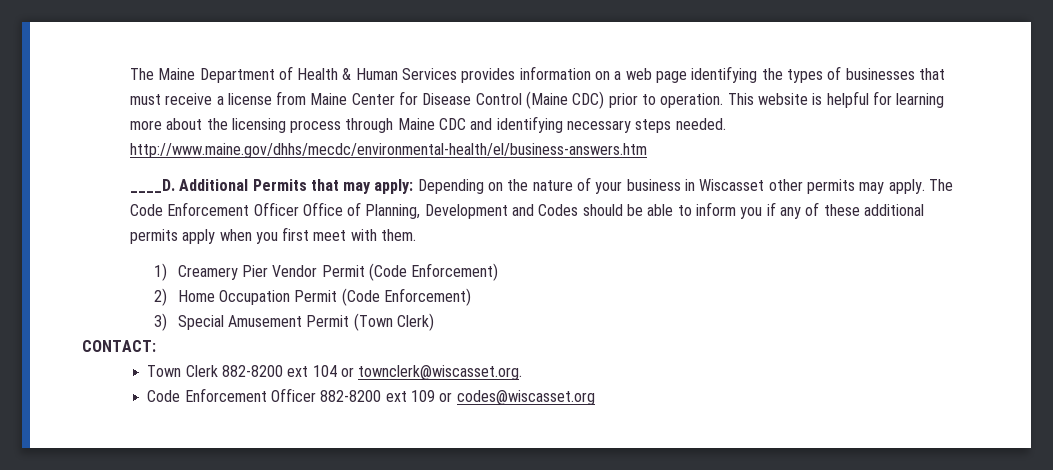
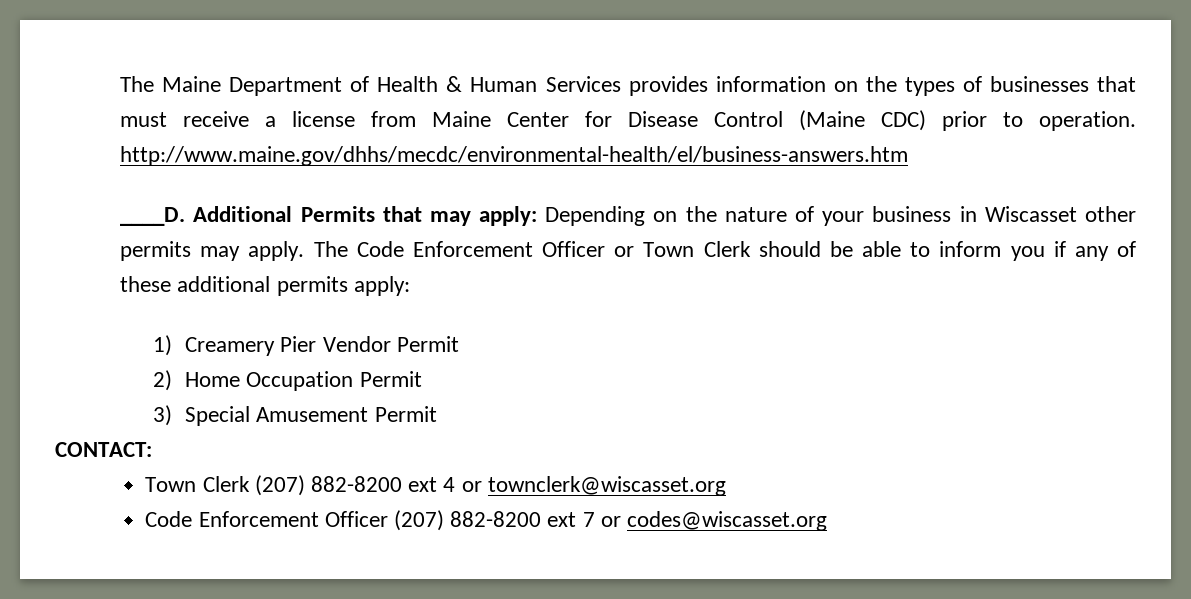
- The Maine Department of Health & Human Services provides information on a web page identifying the types of businesses that must receive a license from Maine Center for Disease Control (Maine CDC) prior to operation. This website is helpful for learning more about the licensing process through Maine CDC and identifying necessary steps needed. http://www.maine.gov/dhhs/mecdc/environmental-health/el/business-answers.htm
+ The Maine Department of Health & Human Services provides information on the types of businesses that must receive a license from Maine Center for Disease Control (Maine CDC) prior to operation. http://www.maine.gov/dhhs/mecdc/environmental-health/el/business-answers.htm
- The Code Enforcement Officer Office of Planning, Development and Codes should be able to inform you if any of these additional permits apply when you first meet with them.
+ The Code Enforcement Officer or Town Clerk should be able to inform you if any of these additional permits apply:
- 1) Creamery Pier Vendor Permit (Code Enforcement)
+ 1) Creamery Pier Vendor Permit
- 2) Home Occupation Permit (Code Enforcement)
+ 2) Home Occupation Permit
- 3) Special Amusement Permit (Town Clerk)
+ 3) Special Amusement Permit
- Town Clerk 882-8200 ext 104 or townclerk@wiscasset.org.
- Code Enforcement Officer 882-8200 ext 109 or codes@wiscasset.org
+ Town Clerk (207) 882-8200 ext 4 or townclerk@wiscasset.org
+ Code Enforcement Officer (207) 882-8200 ext 7 or codes@wiscasset.org

